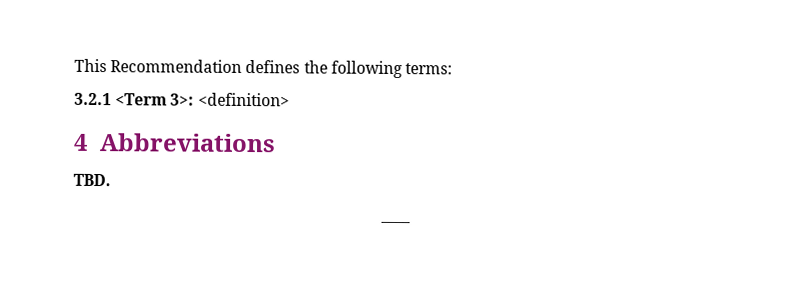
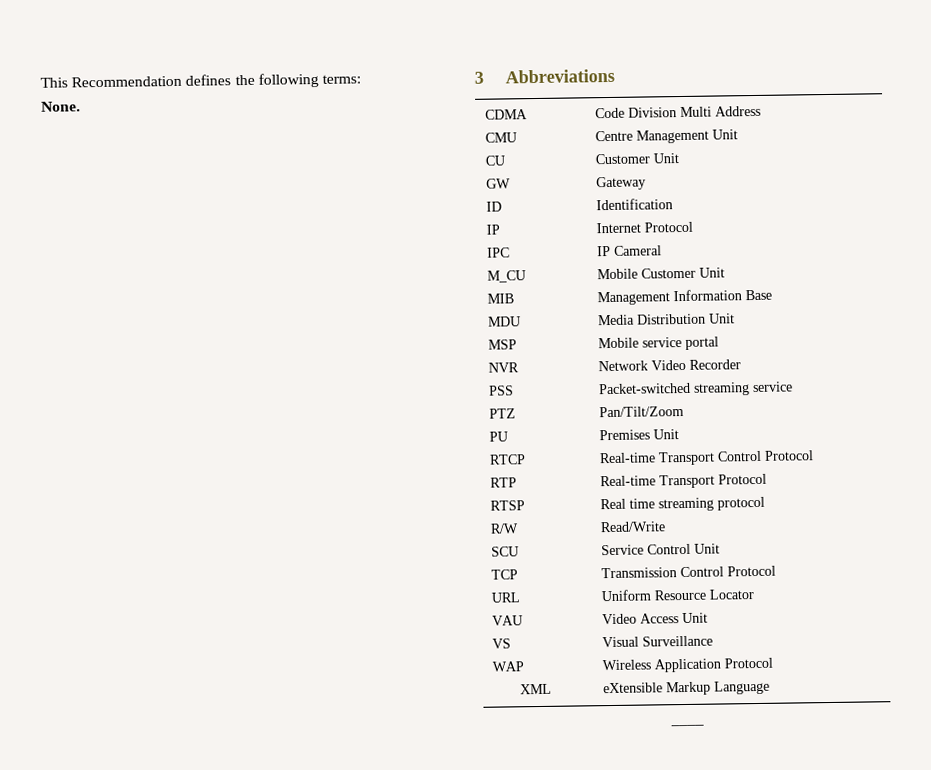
- 3.2.1 <Term 3>: <definition>
- 4 Abbreviations
- TBD.
+ None.
+ 3 Abbreviations
+ CDMA
+ CMU
+ CU
+ GW
+ ID
+ IP
+ IPC
+ M_CU
+ MIB
+ MDU
+ MSP
+ NVR
+ PSS
+ PTZ
+ PU
+ RTCP
+ RTP
+ RTSP
+ R/W
+ SCU
+ TCP
+ URL
+ VAU
+ VS
+ WAP
+ XML | Code Division Multi Address
+ Centre Management Unit
+ Customer Unit
+ Gateway
+ Identification
+ Internet Protocol
+ IP Cameral
+ Mobile Customer Unit
+ Management Information Base
+ Media Distribution Unit
+ Mobile service portal
+ Network Video Recorder
+ Packet-switched streaming service
+ Pan/Tilt/Zoom
+ Premises Unit
+ Real-time Transport Control Protocol
+ Real-time Transport Protocol
+ Real time streaming protocol
+ Read/Write
+ Service Control Unit
+ Transmission Control Protocol
+ Uniform Resource Locator
+ Video Access Unit
+ Visual Surveillance
+ Wireless Application Protocol
+ eXtensible Markup Language

